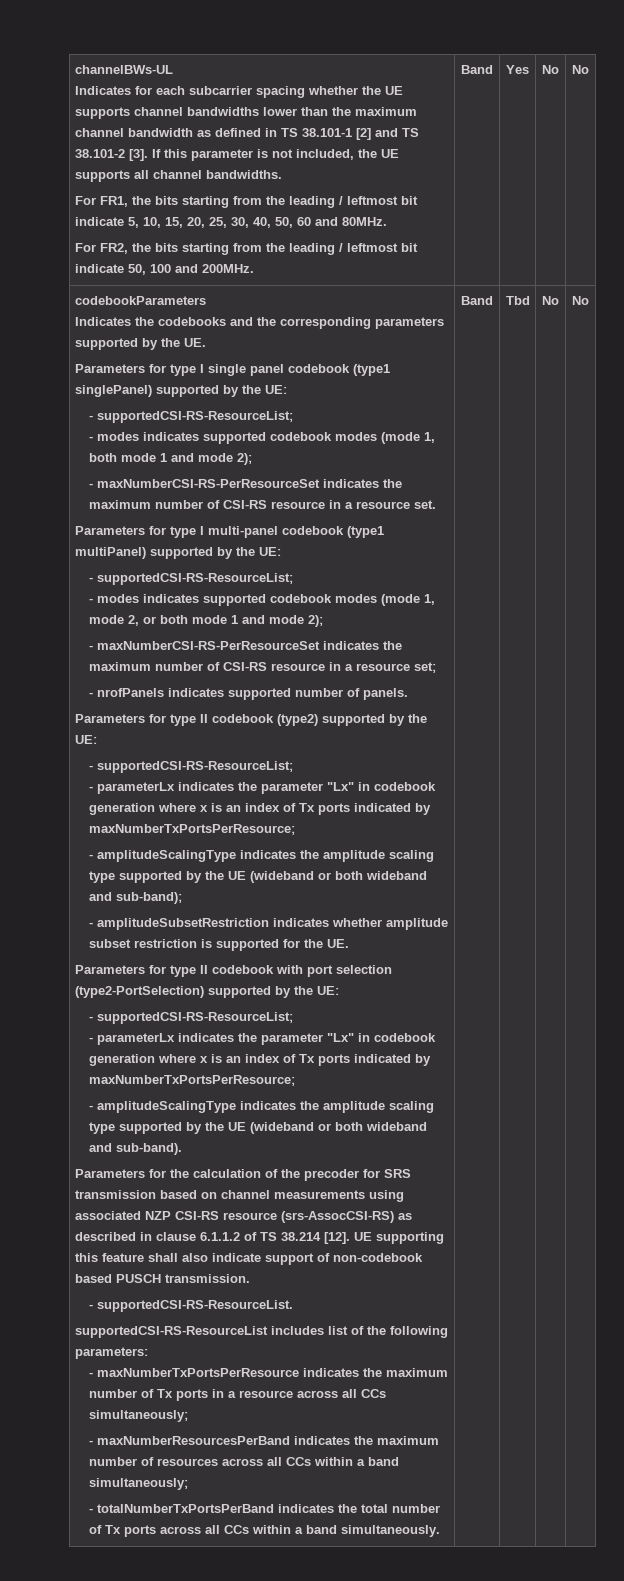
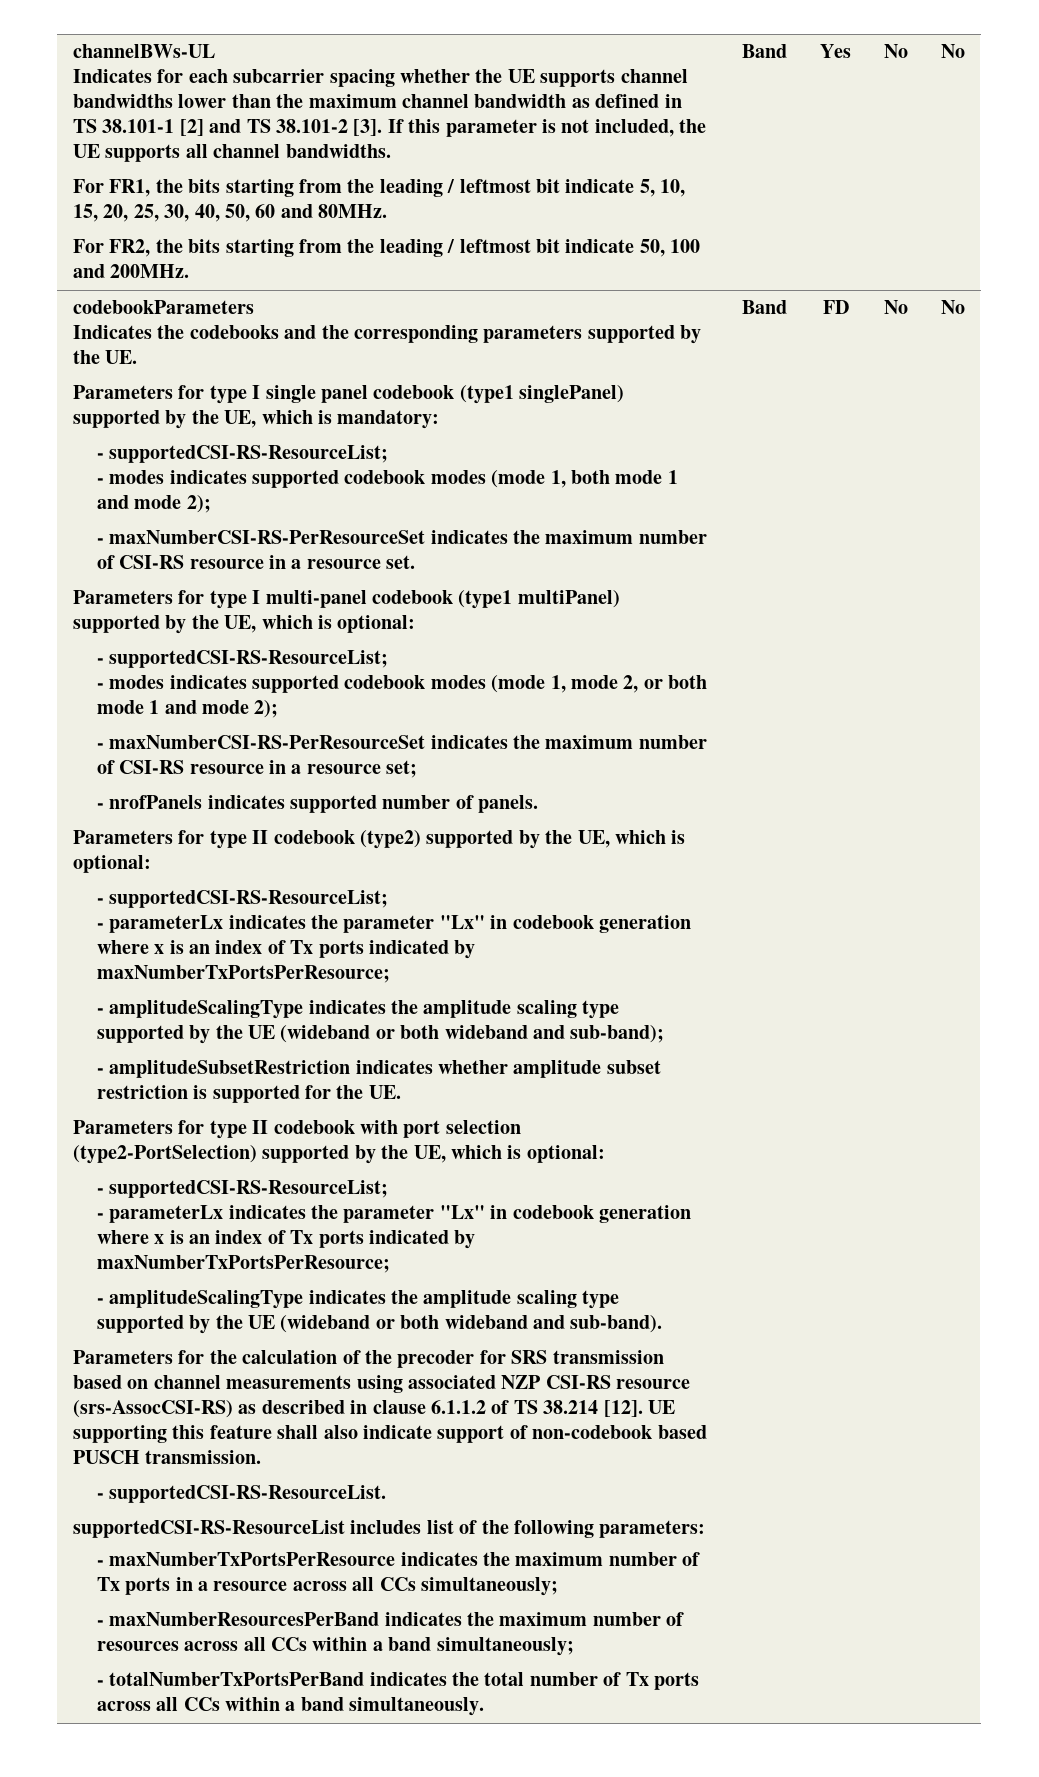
- Parameters for type I single panel codebook (type1 singlePanel) supported by the UE:
+ Parameters for type I single panel codebook (type1 singlePanel) supported by the UE, which is mandatory:
- Parameters for type I multi-panel codebook (type1 multiPanel) supported by the UE:
+ Parameters for type I multi-panel codebook (type1 multiPanel) supported by the UE, which is optional:
- Parameters for type II codebook (type2) supported by the UE:
+ Parameters for type II codebook (type2) supported by the UE, which is optional:
- Parameters for type II codebook with port selection (type2-PortSelection) supported by the UE:
+ Parameters for type II codebook with port selection (type2-PortSelection) supported by the UE, which is optional:
- Tbd
+ FD

